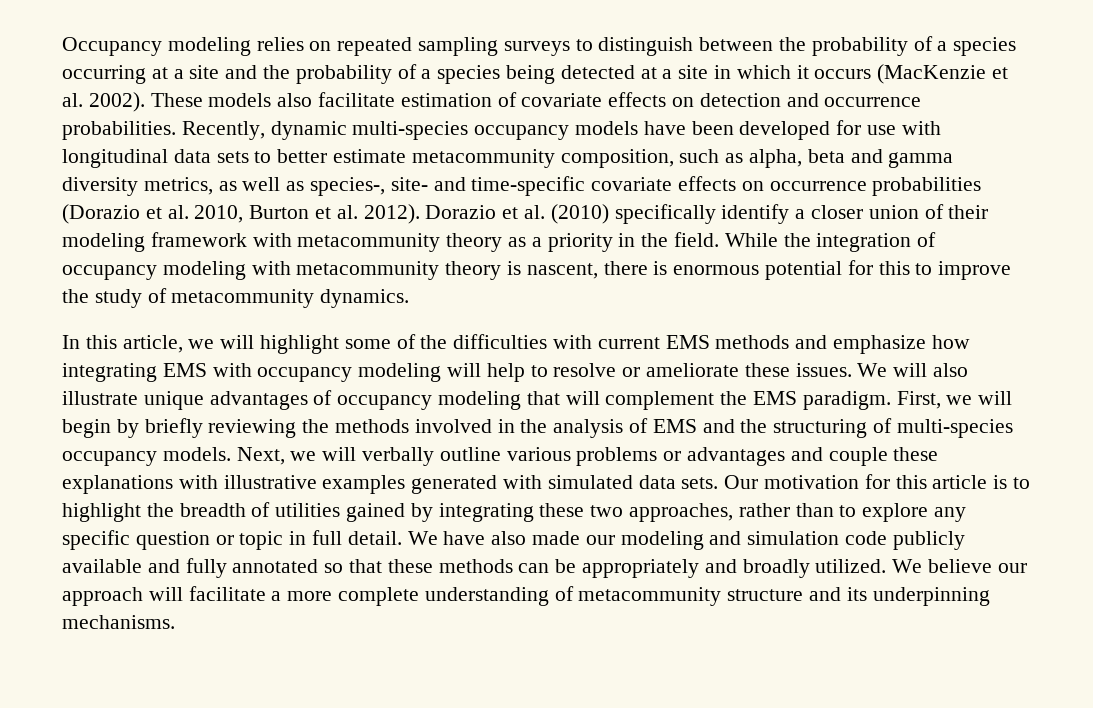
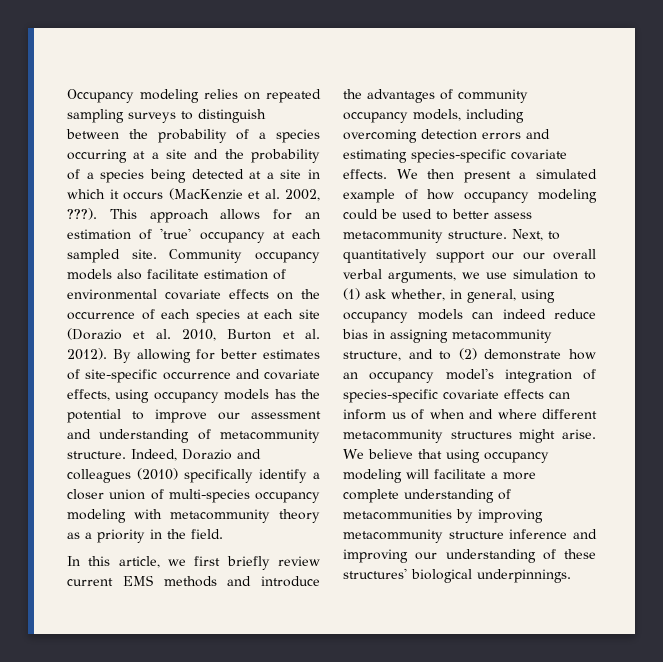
- Occupancy modeling relies on repeated sampling surveys to distinguish between the probability of a species occurring at a site and the probability of a species being detected at a site in which it occurs (MacKenzie et al. 2002). These models also facilitate estimation of covariate effects on detection and occurrence probabilities. Recently, dynamic multi-species occupancy models have been developed for use with longitudinal data sets to better estimate metacommunity composition, such as alpha, beta and gamma diversity metrics, as well as species-, site- and time-specific covariate effects on occurrence probabilities (Dorazio et al. 2010, Burton et al. 2012).
+ Occupancy modeling relies on repeated sampling surveys to distinguish between the probability of a species occurring at a site and the probability of a species being detected at a site in which it occurs (MacKenzie et al. 2002, ???). This approach allows for an estimation of 'true' occupancy at each sampled site. Community occupancy models also facilitate estimation of environmental covariate effects on the occurrence of each species at each site (Dorazio et al. 2010, Burton et al. 2012).
- Dorazio et al. (2010) specifically identify a closer union of their modeling framework with metacommunity theory as a priority in the field. While the integration of occupancy modeling with metacommunity theory is nascent, there is enormous potential for this to improve the study of metacommunity dynamics.
- In this article, we will highlight some of the difficulties with current EMS methods and emphasize how integrating EMS with occupancy modeling will help to resolve or ameliorate these issues. We will also illustrate unique advantages of occupancy modeling that will complement the EMS paradigm. First, we will begin by briefly reviewing the methods involved in the analysis of EMS and the structuring of multi-species occupancy models. Next, we will verbally outline various problems or advantages and couple these explanations with illustrative examples generated with simulated data sets. Our motivation for this article is to highlight the breadth of utilities gained by integrating these two approaches, rather than to explore any specific question or topic in full detail. We have also made our modeling and simulation code publicly available and fully annotated so that these methods can be appropriately and broadly utilized. We believe our approach will facilitate a more complete understanding of metacommunity structure and its underpinning mechanisms.
+ By allowing for better estimates of site-specific occurrence and covariate effects, using occupancy models has the potential to improve our assessment and understanding of metacommunity structure. Indeed, Dorazio and colleagues (2010) specifically identify a closer union of multi-species occupancy modeling with metacommunity theory as a priority in the field.
+ In this article, we first briefly review current EMS methods and introduce the advantages of community occupancy models, including overcoming detection errors and estimating species-specific covariate effects. We then present a simulated example of how occupancy modeling could be used to better assess metacommunity structure. Next, to quantitatively support our our overall verbal arguments, we use simulation to (1) ask whether, in general, using occupancy models can indeed reduce bias in assigning metacommunity structure, and to (2) demonstrate how an occupancy model's integration of species-specific covariate effects can inform us of when and where different metacommunity structures might arise. We believe that using occupancy modeling will facilitate a more complete understanding of metacommunities by improving metacommunity structure inference and improving our understanding of these structures' biological underpinnings.

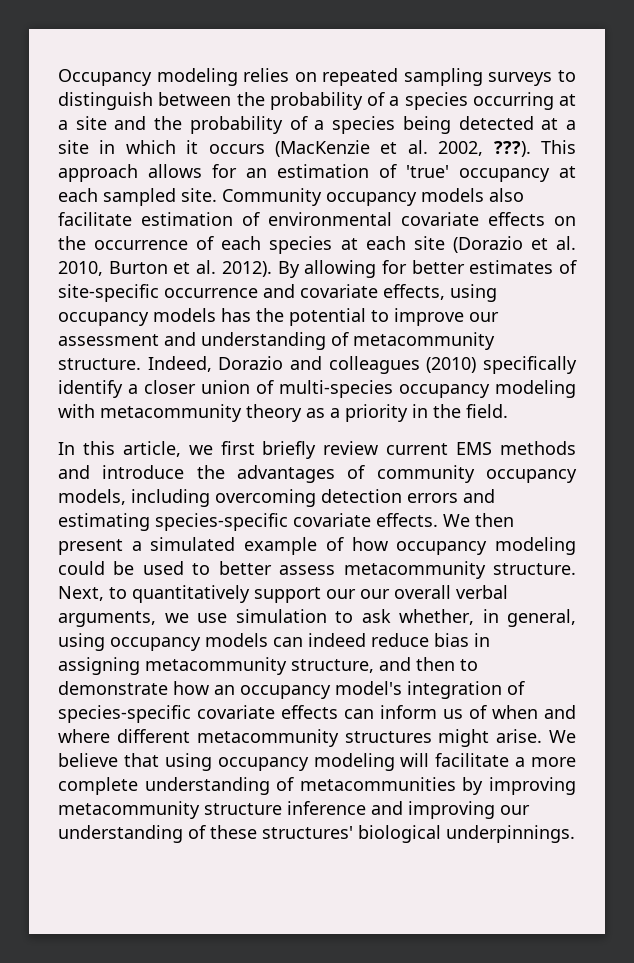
- Next, to quantitatively support our our overall verbal arguments, we use simulation to (1) ask whether, in general, using occupancy models can indeed reduce bias in assigning metacommunity structure, and to (2) demonstrate how an occupancy model's integration of species-specific covariate effects can inform us of when and where different metacommunity structures might arise.
+ Next, to quantitatively support our our overall verbal arguments, we use simulation to ask whether, in general, using occupancy models can indeed reduce bias in assigning metacommunity structure, and then to demonstrate how an occupancy model's integration of species-specific covariate effects can inform us of when and where different metacommunity structures might arise.

